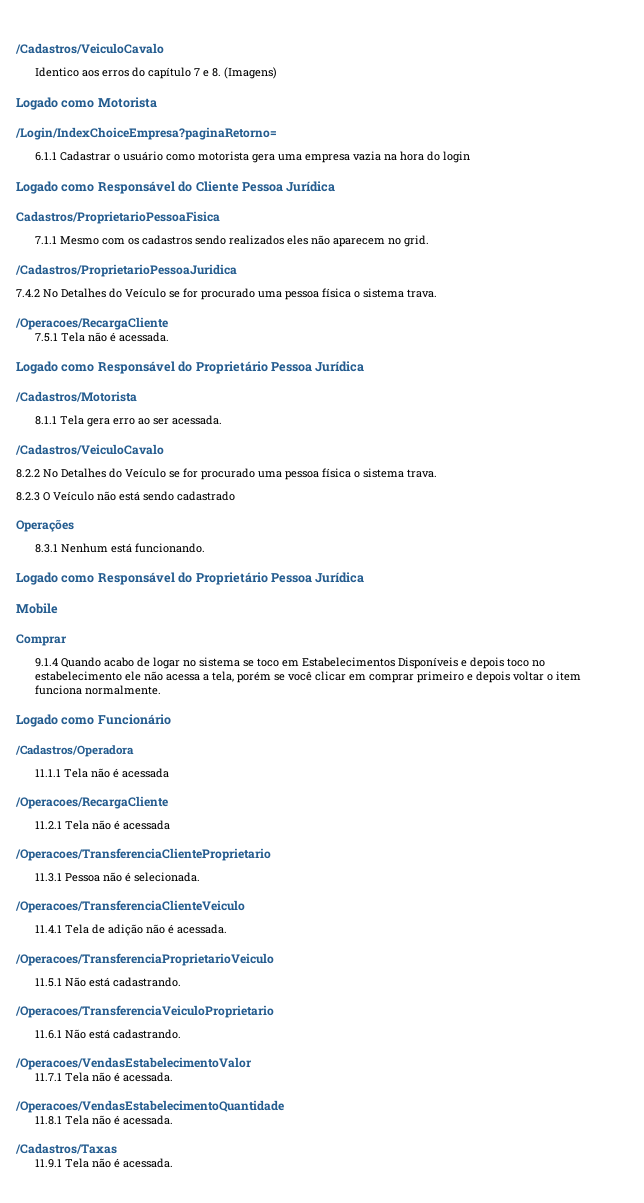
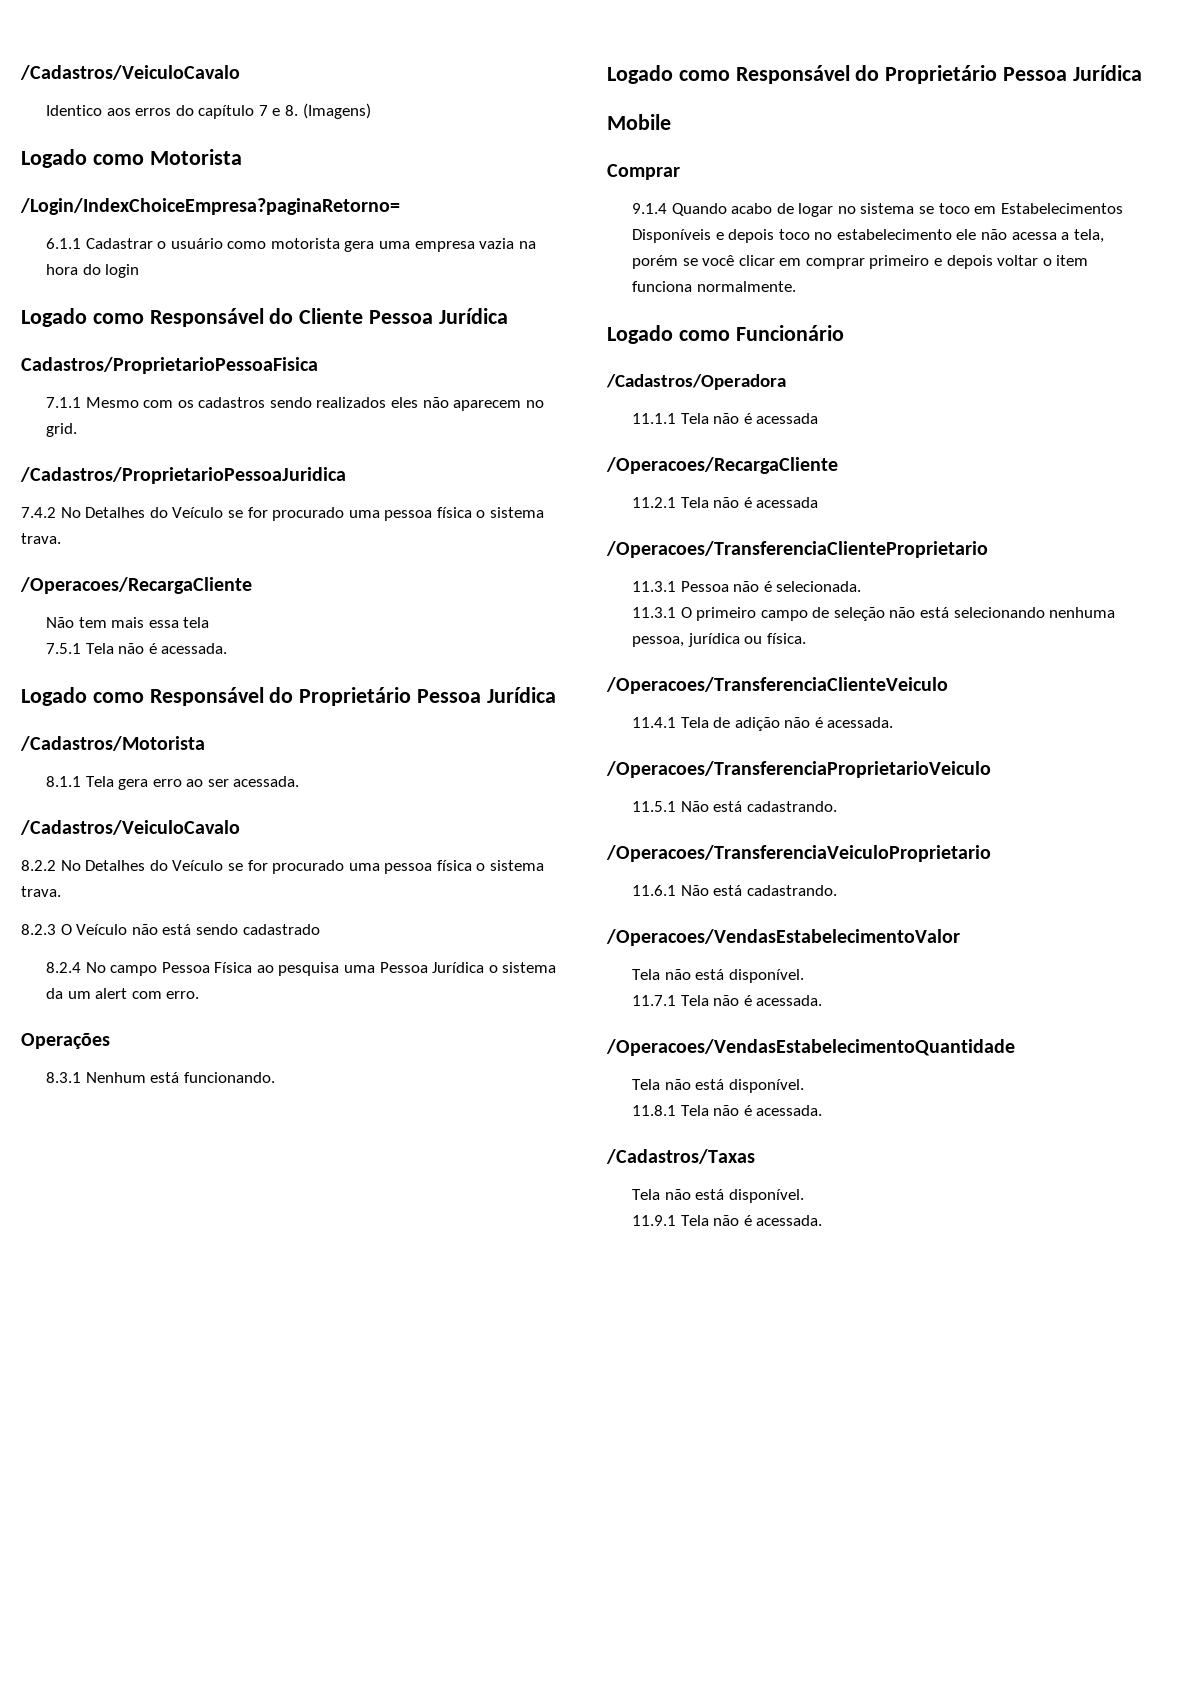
+ Não tem mais essa tela
+ 8.2.4 No campo Pessoa Física ao pesquisa uma Pessoa Jurídica o sistema da um alert com erro.
+ 11.3.1 O primeiro campo de seleção não está selecionando nenhuma pessoa, jurídica ou física.
  /Operacoes/VendasEstabelecimentoValor
+ Tela não está disponível.
  /Operacoes/VendasEstabelecimentoQuantidade
+ Tela não está disponível.
  /Cadastros/Taxas
+ Tela não está disponível.

